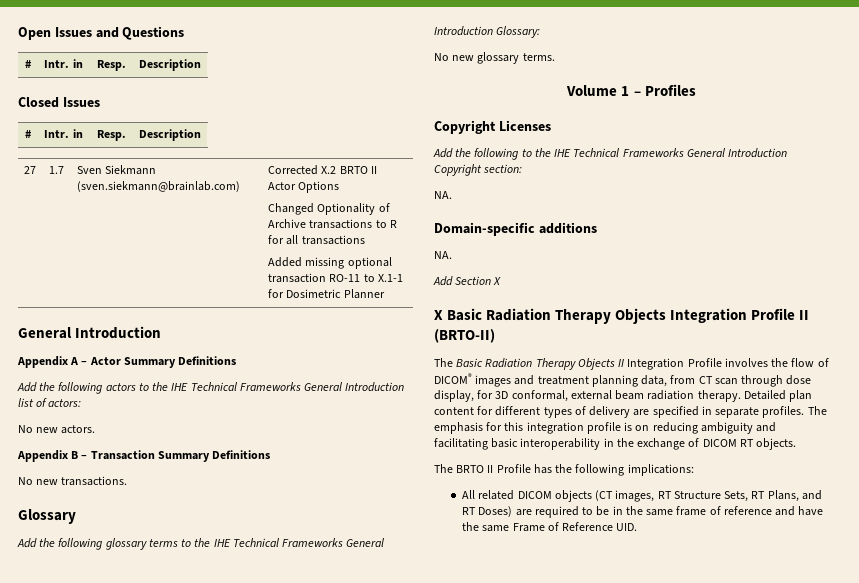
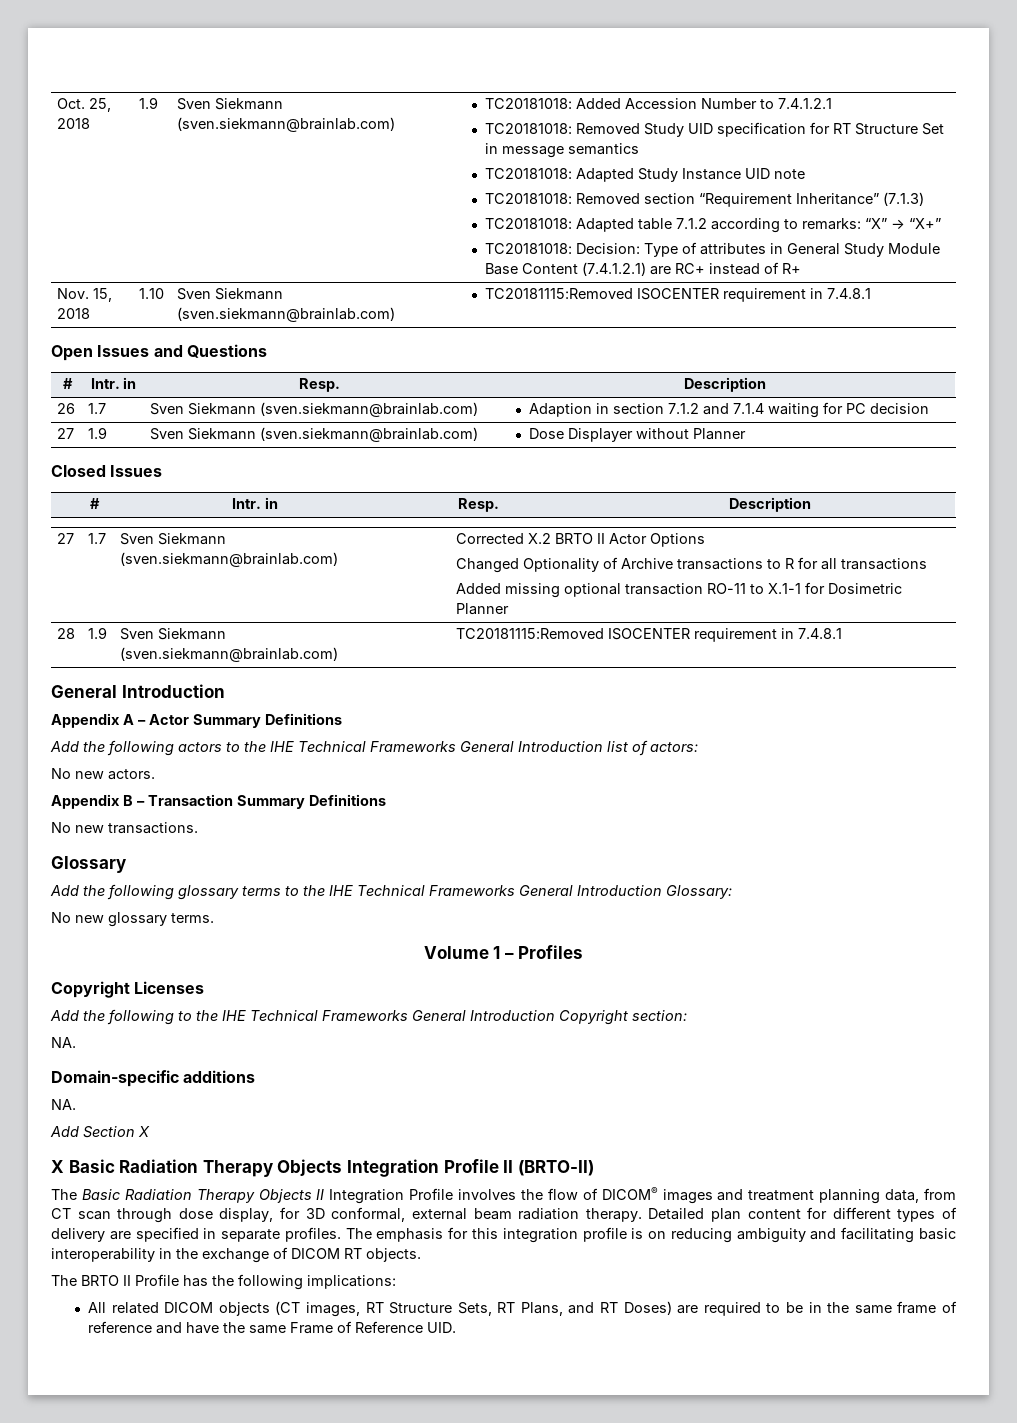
+ Oct. 25, 2018 | 1.9 | Sven Siekmann (sven.siekmann@brainlab.com) | TC20181018: Added Accession Number to 7.4.1.2.1
+ TC20181018: Removed Study UID specification for RT Structure Set in message semantics
+ TC20181018: Adapted Study Instance UID note
+ TC20181018: Removed section “Requirement Inheritance” (7.1.3)
+ TC20181018: Adapted table 7.1.2 according to remarks: “X” → “X+”
+ TC20181018: Decision: Type of attributes in General Study Module Base Content (7.4.1.2.1) are RC+ instead of R+
+ Nov. 15, 2018 | 1.10 | Sven Siekmann (sven.siekmann@brainlab.com) | TC20181115:Removed ISOCENTER requirement in 7.4.8.1
+ 26 | 1.7 | Sven Siekmann (sven.siekmann@brainlab.com) | Adaption in section 7.1.2 and 7.1.4 waiting for PC decision
+ 27 | 1.9 | Sven Siekmann (sven.siekmann@brainlab.com) | Dose Displayer without Planner
+ 28 | 1.9 | Sven Siekmann (sven.siekmann@brainlab.com) | TC20181115:Removed ISOCENTER requirement in 7.4.8.1

